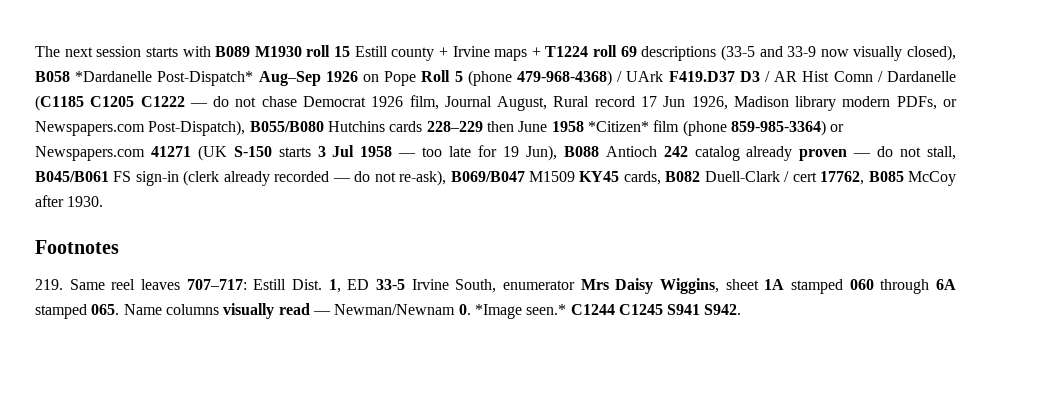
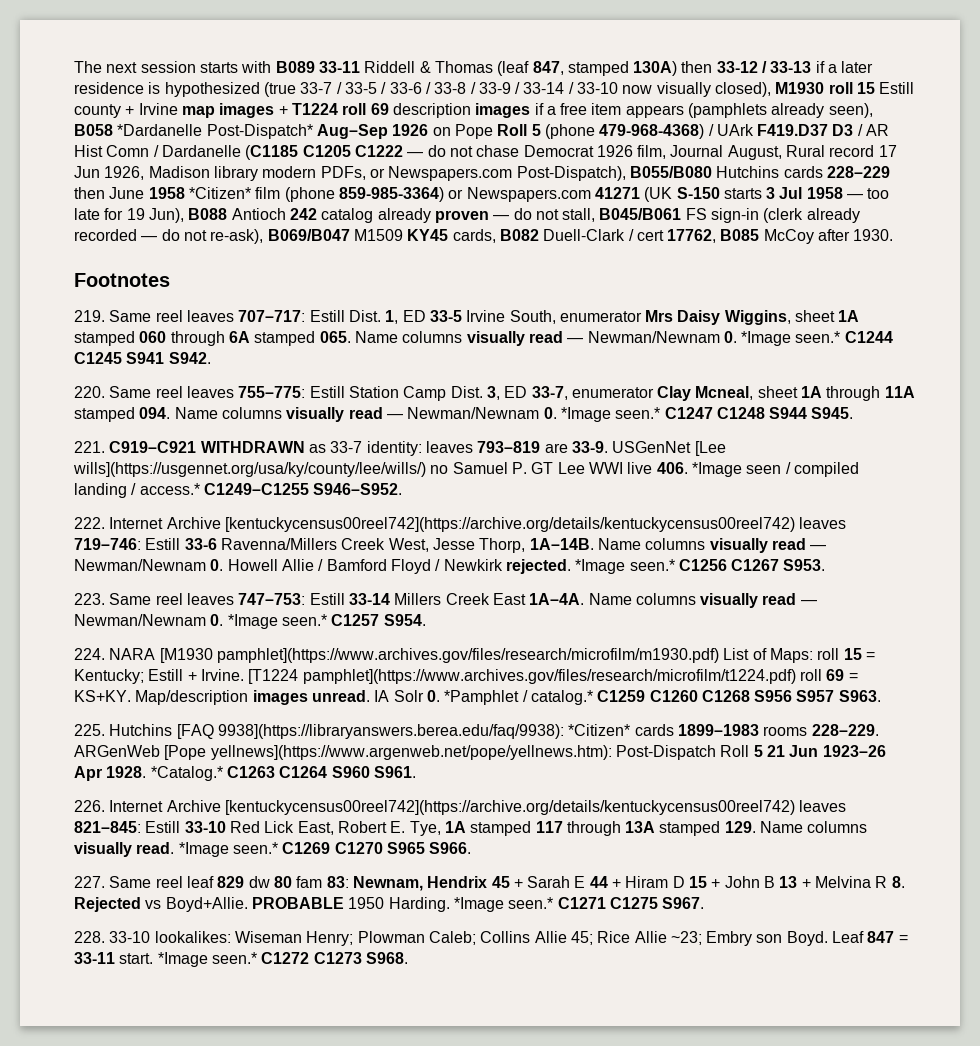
- The next session starts with B089 M1930 roll 15 Estill county + Irvine maps + T1224 roll 69 descriptions (33-5 and 33-9 now visually closed), B058 *Dardanelle Post-Dispatch* Aug–Sep 1926 on Pope Roll 5 (phone 479-968-4368) / UArk F419.D37 D3 / AR Hist Comn / Dardanelle (C1185 C1205 C1222 — do not chase Democrat 1926 film, Journal August, Rural record 17 Jun 1926, Madison library modern PDFs, or Newspapers.com Post-Dispatch), B055/B080 Hutchins cards 228–229 then June 1958 *Citizen* film (phone 859-985-3364) or Newspapers.com 41271 (UK S-150 starts 3 Jul 1958 — too late for 19 Jun), B088 Antioch 242 catalog already proven — do not stall, B045/B061 FS sign-in (clerk already recorded — do not re-ask), B069/B047 M1509 KY45 cards, B082 Duell-Clark / cert 17762, B085 McCoy after 1930.
+ The next session starts with B089 33-11 Riddell & Thomas (leaf 847, stamped 130A) then 33-12 / 33-13 if a later residence is hypothesized (true 33-7 / 33-5 / 33-6 / 33-8 / 33-9 / 33-14 / 33-10 now visually closed), M1930 roll 15 Estill county + Irvine map images + T1224 roll 69 description images if a free item appears (pamphlets already seen), B058 *Dardanelle Post-Dispatch* Aug–Sep 1926 on Pope Roll 5 (phone 479-968-4368) / UArk F419.D37 D3 / AR Hist Comn / Dardanelle (C1185 C1205 C1222 — do not chase Democrat 1926 film, Journal August, Rural record 17 Jun 1926, Madison library modern PDFs, or Newspapers.com Post-Dispatch), B055/B080 Hutchins cards 228–229 then June 1958 *Citizen* film (phone 859-985-3364) or Newspapers.com 41271 (UK S-150 starts 3 Jul 1958 — too late for 19 Jun), B088 Antioch 242 catalog already proven — do not stall, B045/B061 FS sign-in (clerk already recorded — do not re-ask), B069/B047 M1509 KY45 cards, B082 Duell-Clark / cert 17762, B085 McCoy after 1930.
+ 220. Same reel leaves 755–775: Estill Station Camp Dist. 3, ED 33-7, enumerator Clay Mcneal, sheet 1A through 11A stamped 094. Name columns visually read — Newman/Newnam 0. *Image seen.* C1247 C1248 S944 S945.
+ 221. C919–C921 WITHDRAWN as 33-7 identity: leaves 793–819 are 33-9. USGenNet [Lee wills](https://usgennet.org/usa/ky/county/lee/wills/) no Samuel P. GT Lee WWI live 406. *Image seen / compiled landing / access.* C1249–C1255 S946–S952.
+ 222. Internet Archive [kentuckycensus00reel742](https://archive.org/details/kentuckycensus00reel742) leaves 719–746: Estill 33-6 Ravenna/Millers Creek West, Jesse Thorp, 1A–14B. Name columns visually read — Newman/Newnam 0. Howell Allie / Bamford Floyd / Newkirk rejected. *Image seen.* C1256 C1267 S953.
+ 223. Same reel leaves 747–753: Estill 33-14 Millers Creek East 1A–4A. Name columns visually read — Newman/Newnam 0. *Image seen.* C1257 S954.
+ 224. NARA [M1930 pamphlet](https://www.archives.gov/files/research/microfilm/m1930.pdf) List of Maps: roll 15 = Kentucky; Estill + Irvine. [T1224 pamphlet](https://www.archives.gov/files/research/microfilm/t1224.pdf) roll 69 = KS+KY. Map/description images unread. IA Solr 0. *Pamphlet / catalog.* C1259 C1260 C1268 S956 S957 S963.
+ 225. Hutchins [FAQ 9938](https://libraryanswers.berea.edu/faq/9938): *Citizen* cards 1899–1983 rooms 228–229. ARGenWeb [Pope yellnews](https://www.argenweb.net/pope/yellnews.htm): Post-Dispatch Roll 5 21 Jun 1923–26 Apr 1928. *Catalog.* C1263 C1264 S960 S961.
+ 226. Internet Archive [kentuckycensus00reel742](https://archive.org/details/kentuckycensus00reel742) leaves 821–845: Estill 33-10 Red Lick East, Robert E. Tye, 1A stamped 117 through 13A stamped 129. Name columns visually read. *Image seen.* C1269 C1270 S965 S966.
+ 227. Same reel leaf 829 dw 80 fam 83: Newnam, Hendrix 45 + Sarah E 44 + Hiram D 15 + John B 13 + Melvina R 8. Rejected vs Boyd+Allie. PROBABLE 1950 Harding. *Image seen.* C1271 C1275 S967.
+ 228. 33-10 lookalikes: Wiseman Henry; Plowman Caleb; Collins Allie 45; Rice Allie ~23; Embry son Boyd. Leaf 847 = 33-11 start. *Image seen.* C1272 C1273 S968.

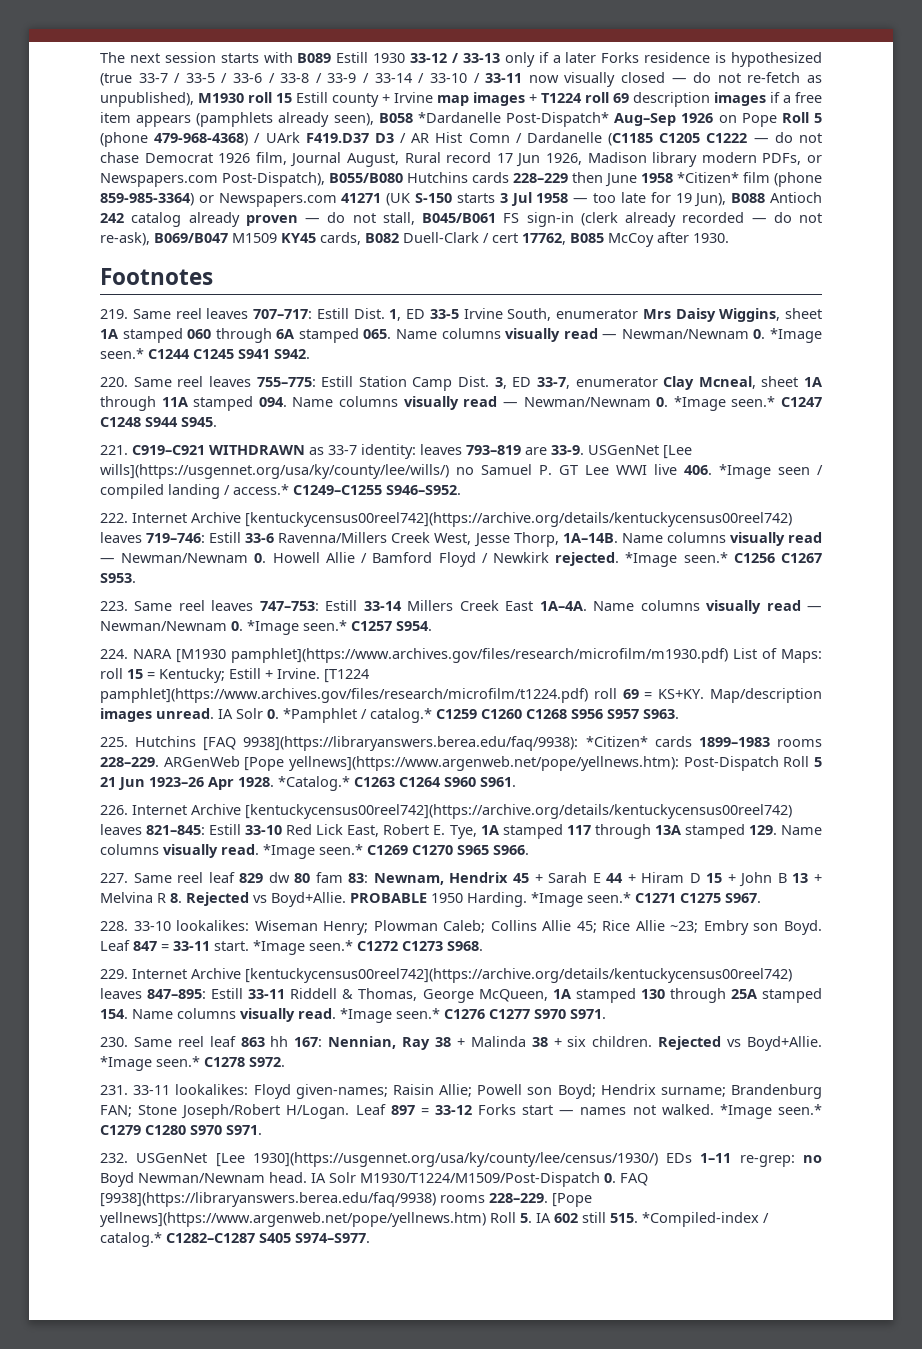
- The next session starts with B089 33-11 Riddell & Thomas (leaf 847, stamped 130A) then 33-12 / 33-13 if a later residence is hypothesized (true 33-7 / 33-5 / 33-6 / 33-8 / 33-9 / 33-14 / 33-10 now visually closed), M1930 roll 15 Estill county + Irvine map images + T1224 roll 69 description images if a free item appears (pamphlets already seen), B058 *Dardanelle Post-Dispatch* Aug–Sep 1926 on Pope Roll 5 (phone 479-968-4368) / UArk F419.D37 D3 / AR Hist Comn / Dardanelle (C1185 C1205 C1222 — do not chase Democrat 1926 film, Journal August, Rural record 17 Jun 1926, Madison library modern PDFs, or Newspapers.com Post-Dispatch), B055/B080 Hutchins cards 228–229 then June 1958 *Citizen* film (phone 859-985-3364) or Newspapers.com 41271 (UK S-150 starts 3 Jul 1958 — too late for 19 Jun), B088 Antioch 242 catalog already proven — do not stall, B045/B061 FS sign-in (clerk already recorded — do not re-ask), B069/B047 M1509 KY45 cards, B082 Duell-Clark / cert 17762, B085 McCoy after 1930.
+ The next session starts with B089 Estill 1930 33-12 / 33-13 only if a later Forks residence is hypothesized (true 33-7 / 33-5 / 33-6 / 33-8 / 33-9 / 33-14 / 33-10 / 33-11 now visually closed — do not re-fetch as unpublished), M1930 roll 15 Estill county + Irvine map images + T1224 roll 69 description images if a free item appears (pamphlets already seen), B058 *Dardanelle Post-Dispatch* Aug–Sep 1926 on Pope Roll 5 (phone 479-968-4368) / UArk F419.D37 D3 / AR Hist Comn / Dardanelle (C1185 C1205 C1222 — do not chase Democrat 1926 film, Journal August, Rural record 17 Jun 1926, Madison library modern PDFs, or Newspapers.com Post-Dispatch), B055/B080 Hutchins cards 228–229 then June 1958 *Citizen* film (phone 859-985-3364) or Newspapers.com 41271 (UK S-150 starts 3 Jul 1958 — too late for 19 Jun), B088 Antioch 242 catalog already proven — do not stall, B045/B061 FS sign-in (clerk already recorded — do not re-ask), B069/B047 M1509 KY45 cards, B082 Duell-Clark / cert 17762, B085 McCoy after 1930.
+ 229. Internet Archive [kentuckycensus00reel742](https://archive.org/details/kentuckycensus00reel742) leaves 847–895: Estill 33-11 Riddell & Thomas, George McQueen, 1A stamped 130 through 25A stamped 154. Name columns visually read. *Image seen.* C1276 C1277 S970 S971.
+ 230. Same reel leaf 863 hh 167: Nennian, Ray 38 + Malinda 38 + six children. Rejected vs Boyd+Allie. *Image seen.* C1278 S972.
+ 231. 33-11 lookalikes: Floyd given-names; Raisin Allie; Powell son Boyd; Hendrix surname; Brandenburg FAN; Stone Joseph/Robert H/Logan. Leaf 897 = 33-12 Forks start — names not walked. *Image seen.* C1279 C1280 S970 S971.
+ 232. USGenNet [Lee 1930](https://usgennet.org/usa/ky/county/lee/census/1930/) EDs 1–11 re-grep: no Boyd Newman/Newnam head. IA Solr M1930/T1224/M1509/Post-Dispatch 0. FAQ [9938](https://libraryanswers.berea.edu/faq/9938) rooms 228–229. [Pope yellnews](https://www.argenweb.net/pope/yellnews.htm) Roll 5. IA 602 still 515. *Compiled-index / catalog.* C1282–C1287 S405 S974–S977.

